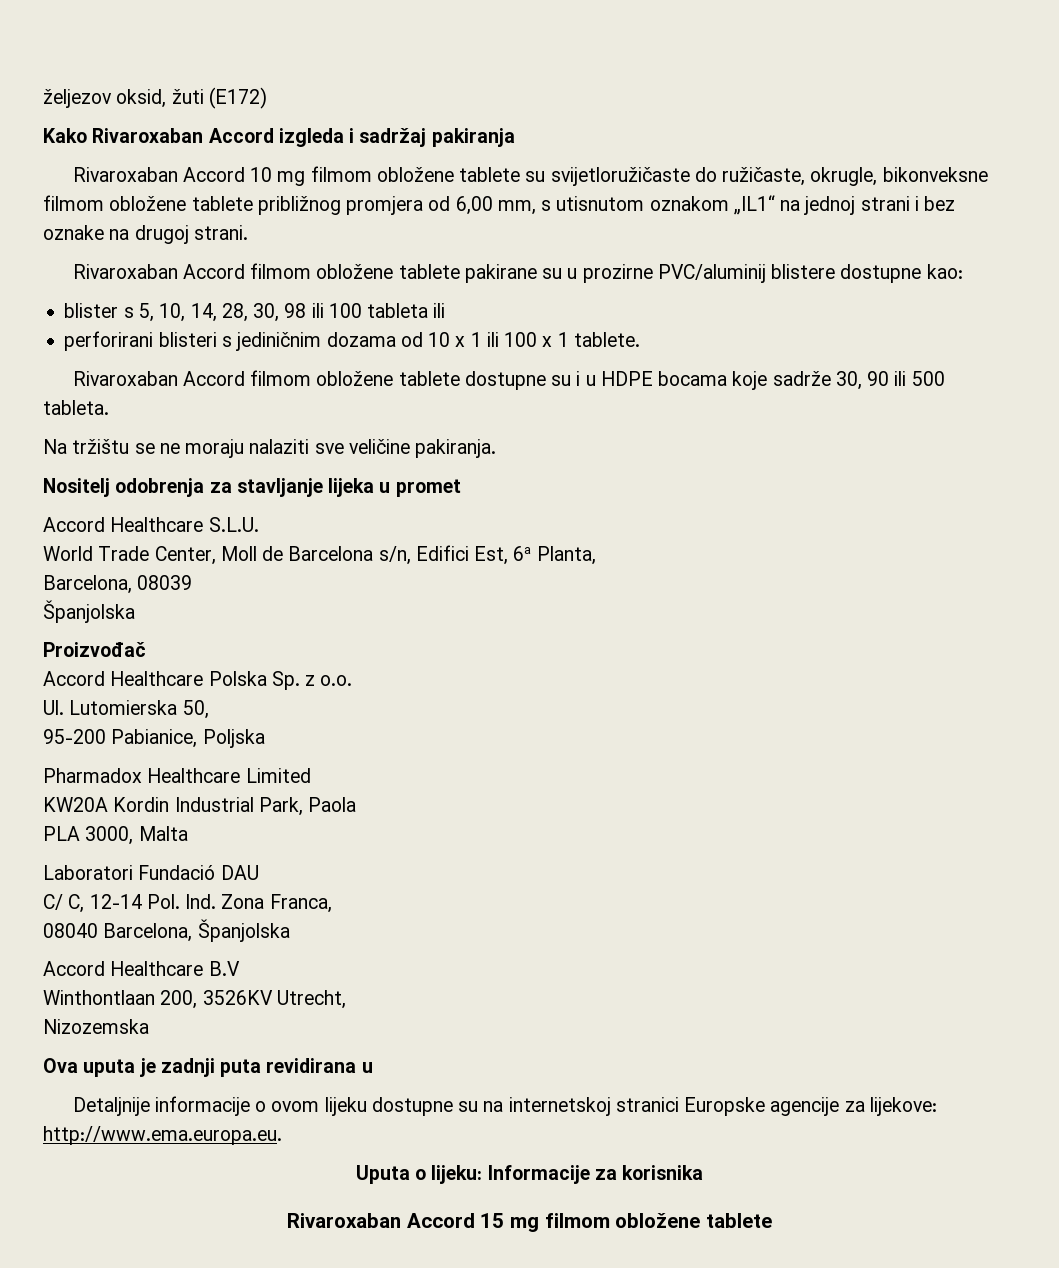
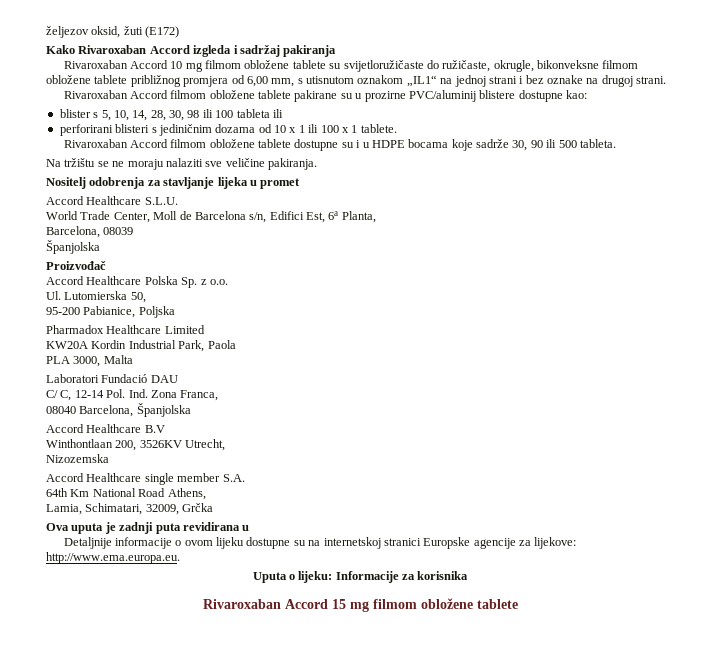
+ Accord Healthcare single member S.A.
+ 64th Km National Road Athens,
+ Lamia, Schimatari, 32009, Grčka

